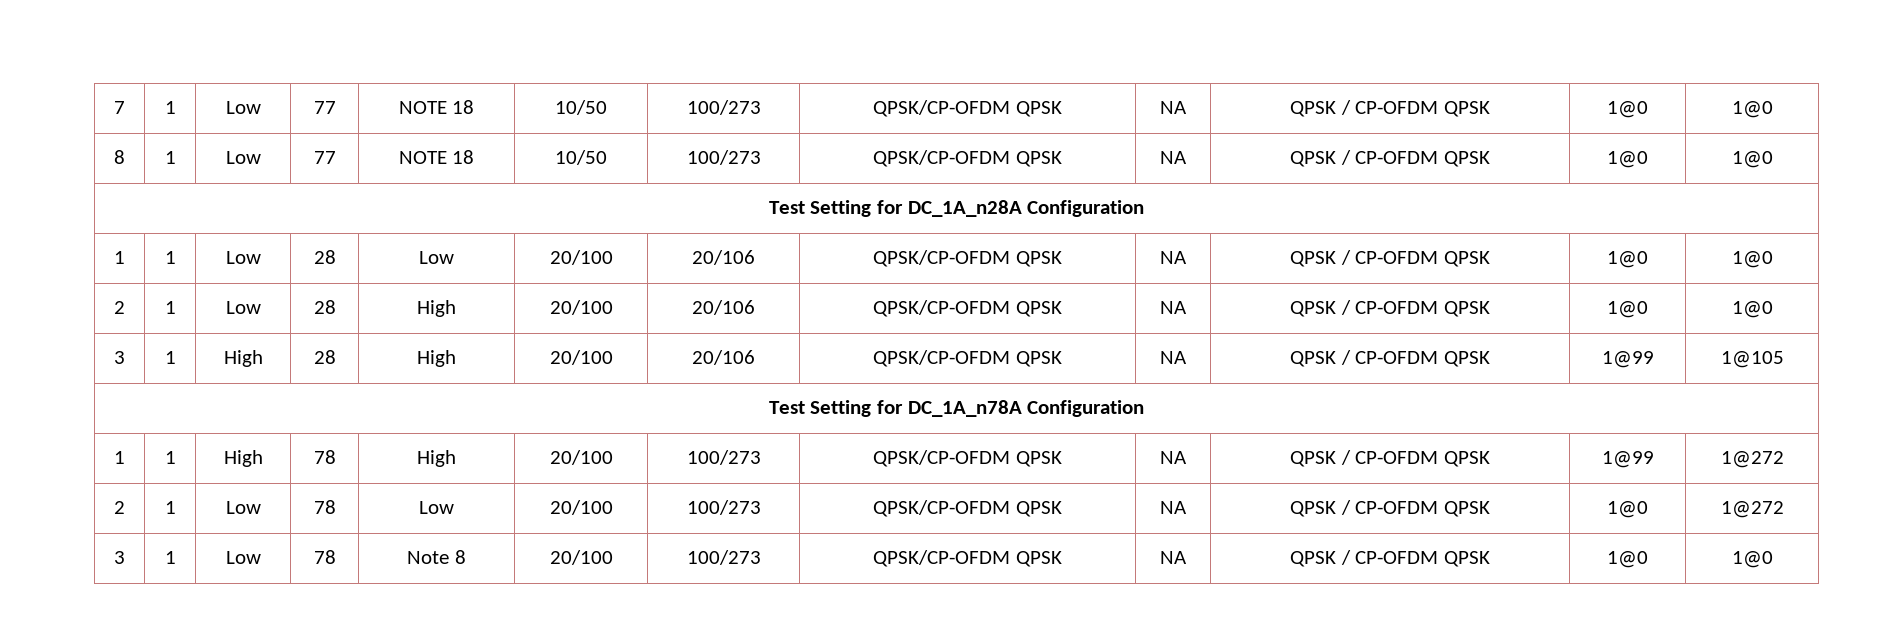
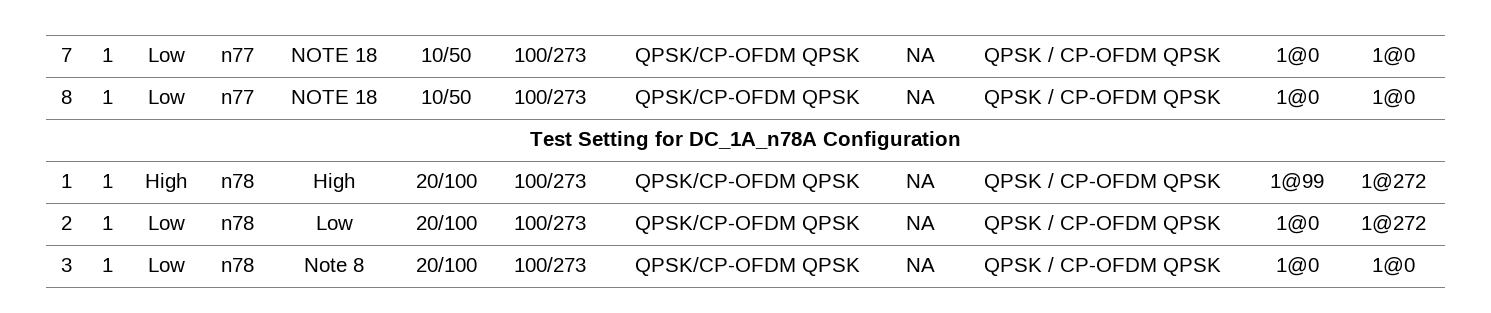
- 7 | 1 | Low | 77 | NOTE 18 | 10/50 | 100/273 | QPSK/CP-OFDM QPSK | NA | QPSK / CP-OFDM QPSK | 1@0 | 1@0
+ 7 | 1 | Low | n77 | NOTE 18 | 10/50 | 100/273 | QPSK/CP-OFDM QPSK | NA | QPSK / CP-OFDM QPSK | 1@0 | 1@0
- 8 | 1 | Low | 77 | NOTE 18 | 10/50 | 100/273 | QPSK/CP-OFDM QPSK | NA | QPSK / CP-OFDM QPSK | 1@0 | 1@0
+ 8 | 1 | Low | n77 | NOTE 18 | 10/50 | 100/273 | QPSK/CP-OFDM QPSK | NA | QPSK / CP-OFDM QPSK | 1@0 | 1@0
- Test Setting for DC_1A_n28A Configuration
- 1 | 1 | Low | 28 | Low | 20/100 | 20/106 | QPSK/CP-OFDM QPSK | NA | QPSK / CP-OFDM QPSK | 1@0 | 1@0
- 2 | 1 | Low | 28 | High | 20/100 | 20/106 | QPSK/CP-OFDM QPSK | NA | QPSK / CP-OFDM QPSK | 1@0 | 1@0
- 3 | 1 | High | 28 | High | 20/100 | 20/106 | QPSK/CP-OFDM QPSK | NA | QPSK / CP-OFDM QPSK | 1@99 | 1@105
- 1 | 1 | High | 78 | High | 20/100 | 100/273 | QPSK/CP-OFDM QPSK | NA | QPSK / CP-OFDM QPSK | 1@99 | 1@272
+ 1 | 1 | High | n78 | High | 20/100 | 100/273 | QPSK/CP-OFDM QPSK | NA | QPSK / CP-OFDM QPSK | 1@99 | 1@272
- 2 | 1 | Low | 78 | Low | 20/100 | 100/273 | QPSK/CP-OFDM QPSK | NA | QPSK / CP-OFDM QPSK | 1@0 | 1@272
+ 2 | 1 | Low | n78 | Low | 20/100 | 100/273 | QPSK/CP-OFDM QPSK | NA | QPSK / CP-OFDM QPSK | 1@0 | 1@272
- 3 | 1 | Low | 78 | Note 8 | 20/100 | 100/273 | QPSK/CP-OFDM QPSK | NA | QPSK / CP-OFDM QPSK | 1@0 | 1@0
+ 3 | 1 | Low | n78 | Note 8 | 20/100 | 100/273 | QPSK/CP-OFDM QPSK | NA | QPSK / CP-OFDM QPSK | 1@0 | 1@0

